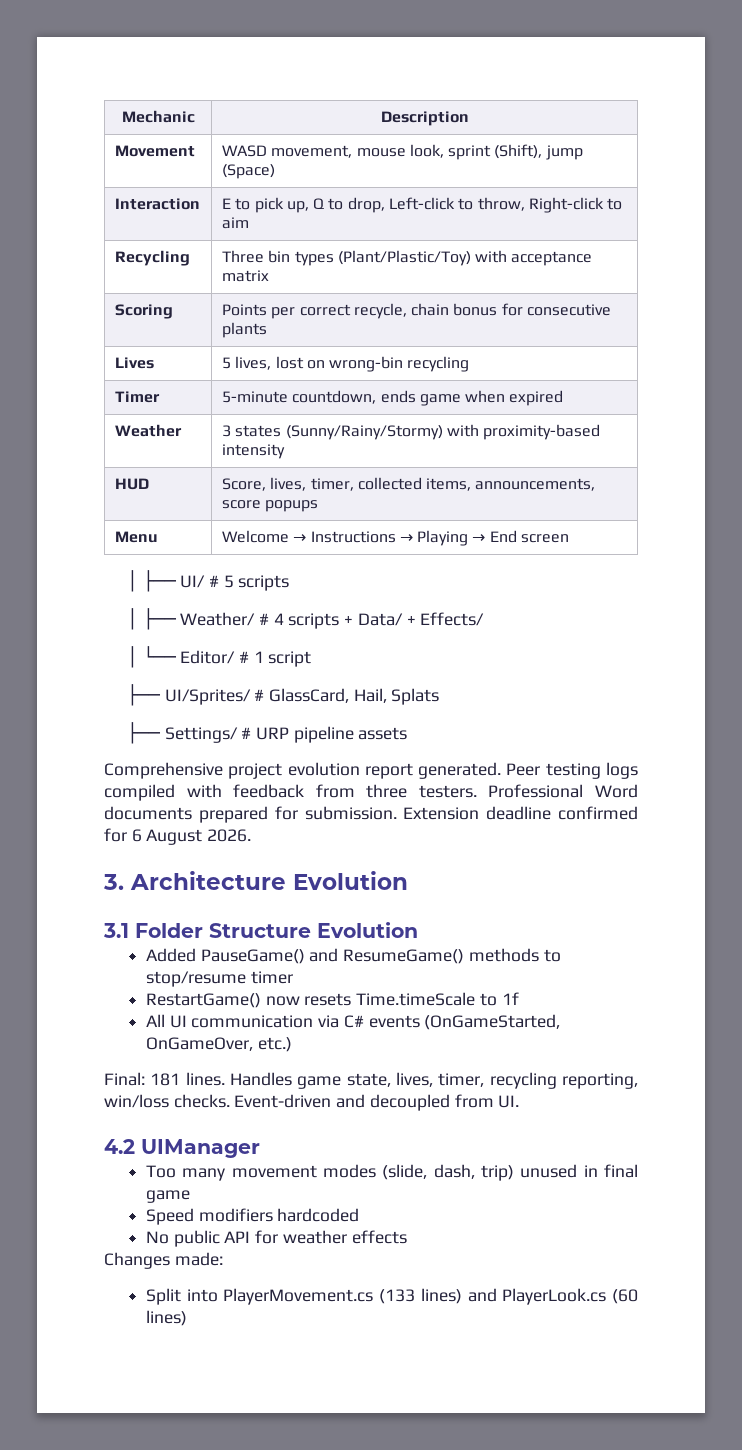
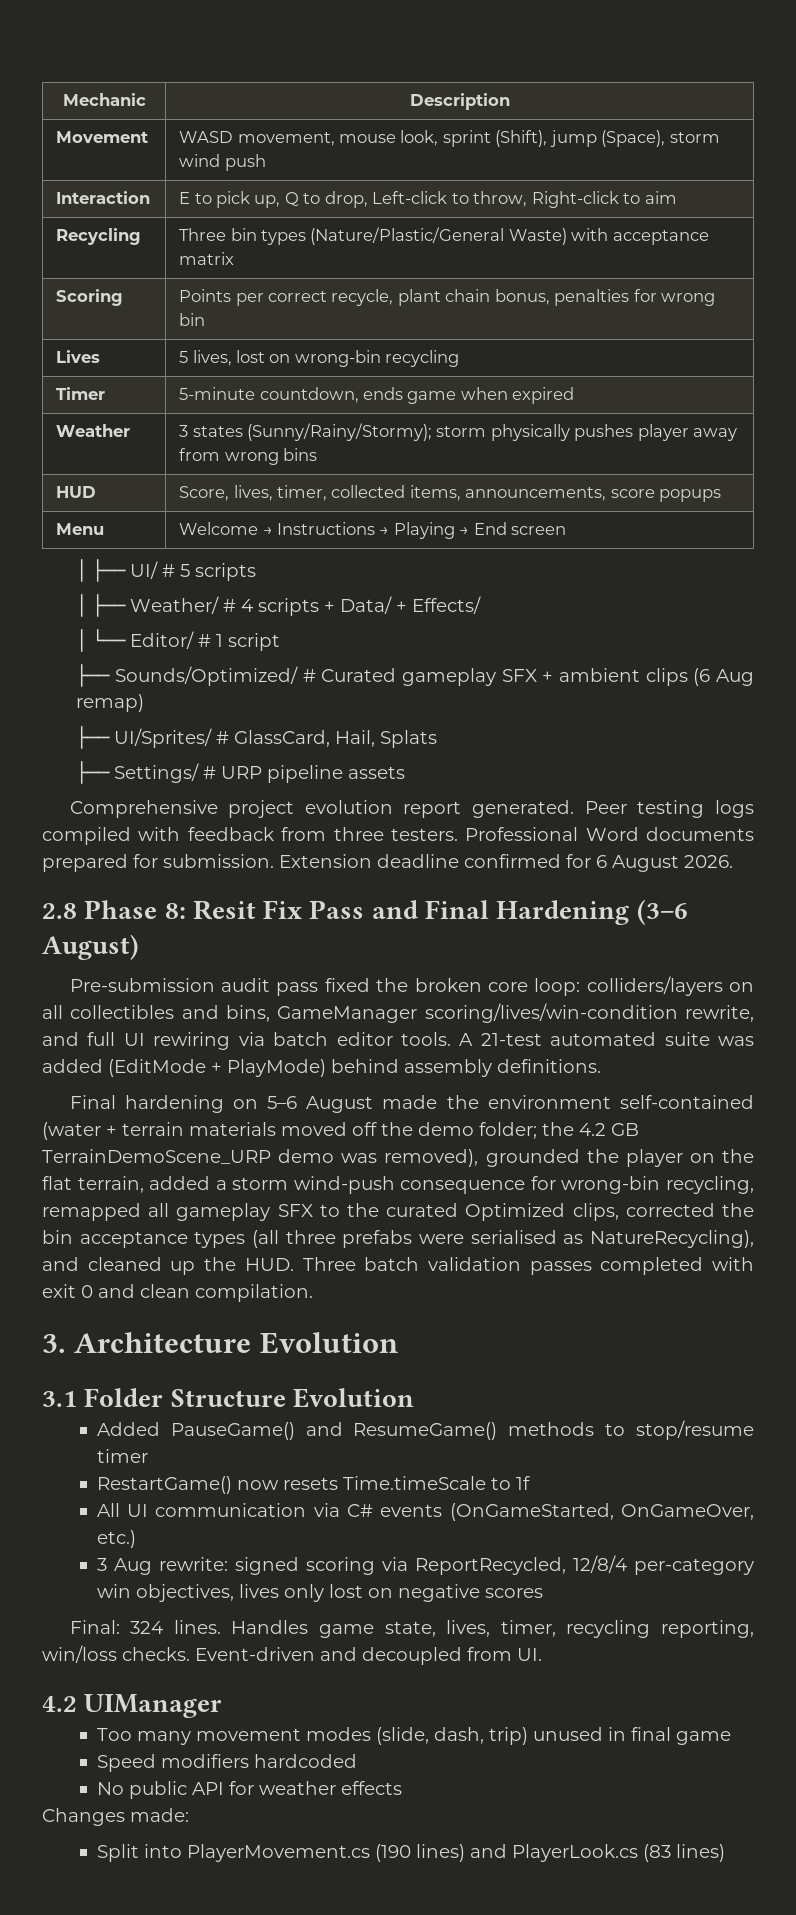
- Movement | WASD movement, mouse look, sprint (Shift), jump (Space)
+ Movement | WASD movement, mouse look, sprint (Shift), jump (Space), storm wind push
- Recycling | Three bin types (Plant/Plastic/Toy) with acceptance matrix
+ Recycling | Three bin types (Nature/Plastic/General Waste) with acceptance matrix
- Scoring | Points per correct recycle, chain bonus for consecutive plants
+ Scoring | Points per correct recycle, plant chain bonus, penalties for wrong bin
- Weather | 3 states (Sunny/Rainy/Stormy) with proximity-based intensity
+ Weather | 3 states (Sunny/Rainy/Stormy); storm physically pushes player away from wrong bins
+ ├── Sounds/Optimized/ # Curated gameplay SFX + ambient clips (6 Aug remap)
+ 2.8 Phase 8: Resit Fix Pass and Final Hardening (3–6 August)
+ Pre-submission audit pass fixed the broken core loop: colliders/layers on all collectibles and bins, GameManager scoring/lives/win-condition rewrite, and full UI rewiring via batch editor tools. A 21-test automated suite was added (EditMode + PlayMode) behind assembly definitions.
+ Final hardening on 5–6 August made the environment self-contained (water + terrain materials moved off the demo folder; the 4.2 GB TerrainDemoScene_URP demo was removed), grounded the player on the flat terrain, added a storm wind-push consequence for wrong-bin recycling, remapped all gameplay SFX to the curated Optimized clips, corrected the bin acceptance types (all three prefabs were serialised as NatureRecycling), and cleaned up the HUD. Three batch validation passes completed with exit 0 and clean compilation.
+ 3 Aug rewrite: signed scoring via ReportRecycled, 12/8/4 per-category win objectives, lives only lost on negative scores
- Final: 181 lines.
+ Final: 324 lines.
- Split into PlayerMovement.cs (133 lines) and PlayerLook.cs (60 lines)
+ Split into PlayerMovement.cs (190 lines) and PlayerLook.cs (83 lines)

